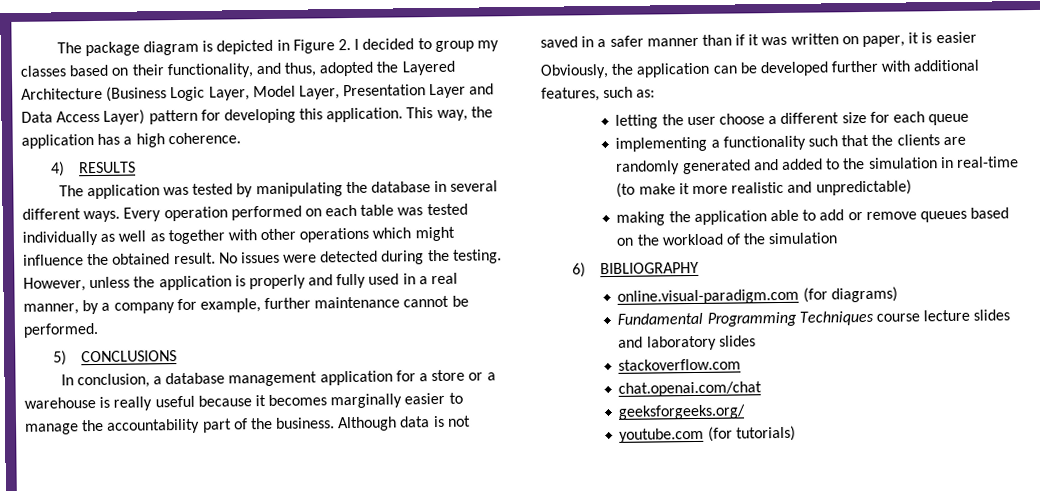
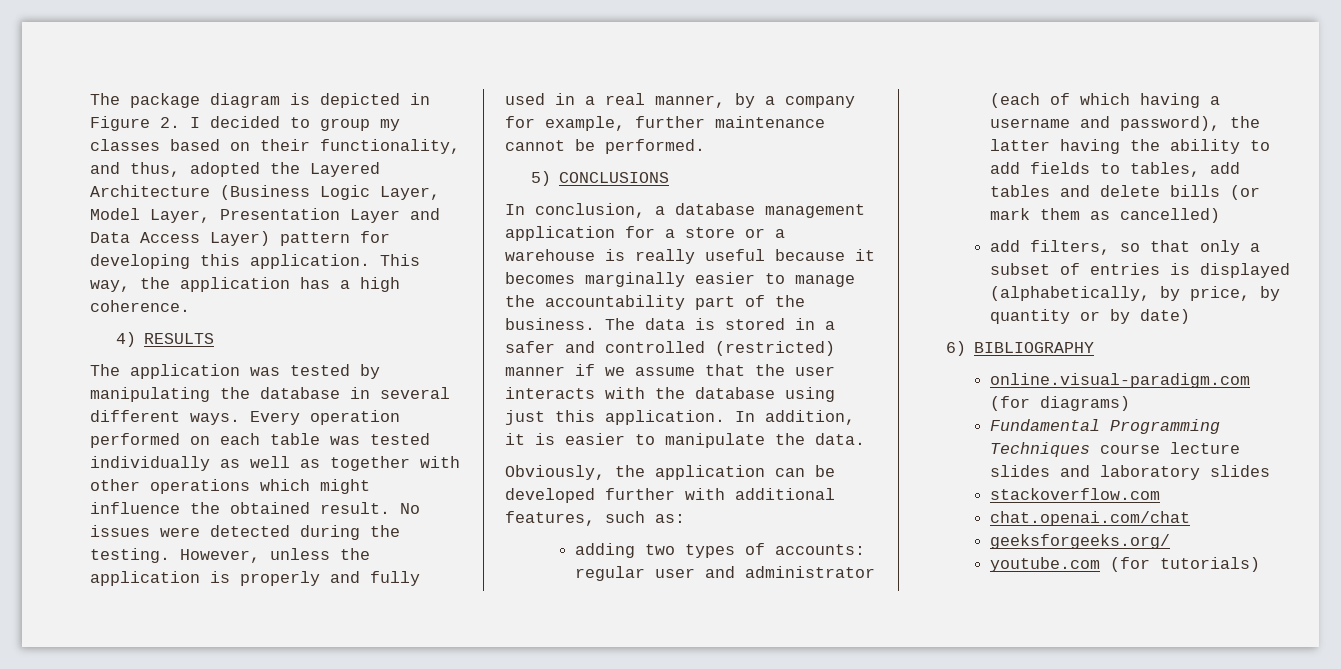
- Although data is not saved in a safer manner than if it was written on paper, it is easier
+ The data is stored in a safer and controlled (restricted) manner if we assume that the user interacts with the database using just this application. In addition, it is easier to manipulate the data.
- letting the user choose a different size for each queue
- implementing a functionality such that the clients are randomly generated and added to the simulation in real-time (to make it more realistic and unpredictable)
- making the application able to add or remove queues based on the workload of the simulation
+ adding two types of accounts: regular user and administrator (each of which having a username and password), the latter having the ability to add fields to tables, add tables and delete bills (or mark them as cancelled)
+ add filters, so that only a subset of entries is displayed (alphabetically, by price, by quantity or by date)

